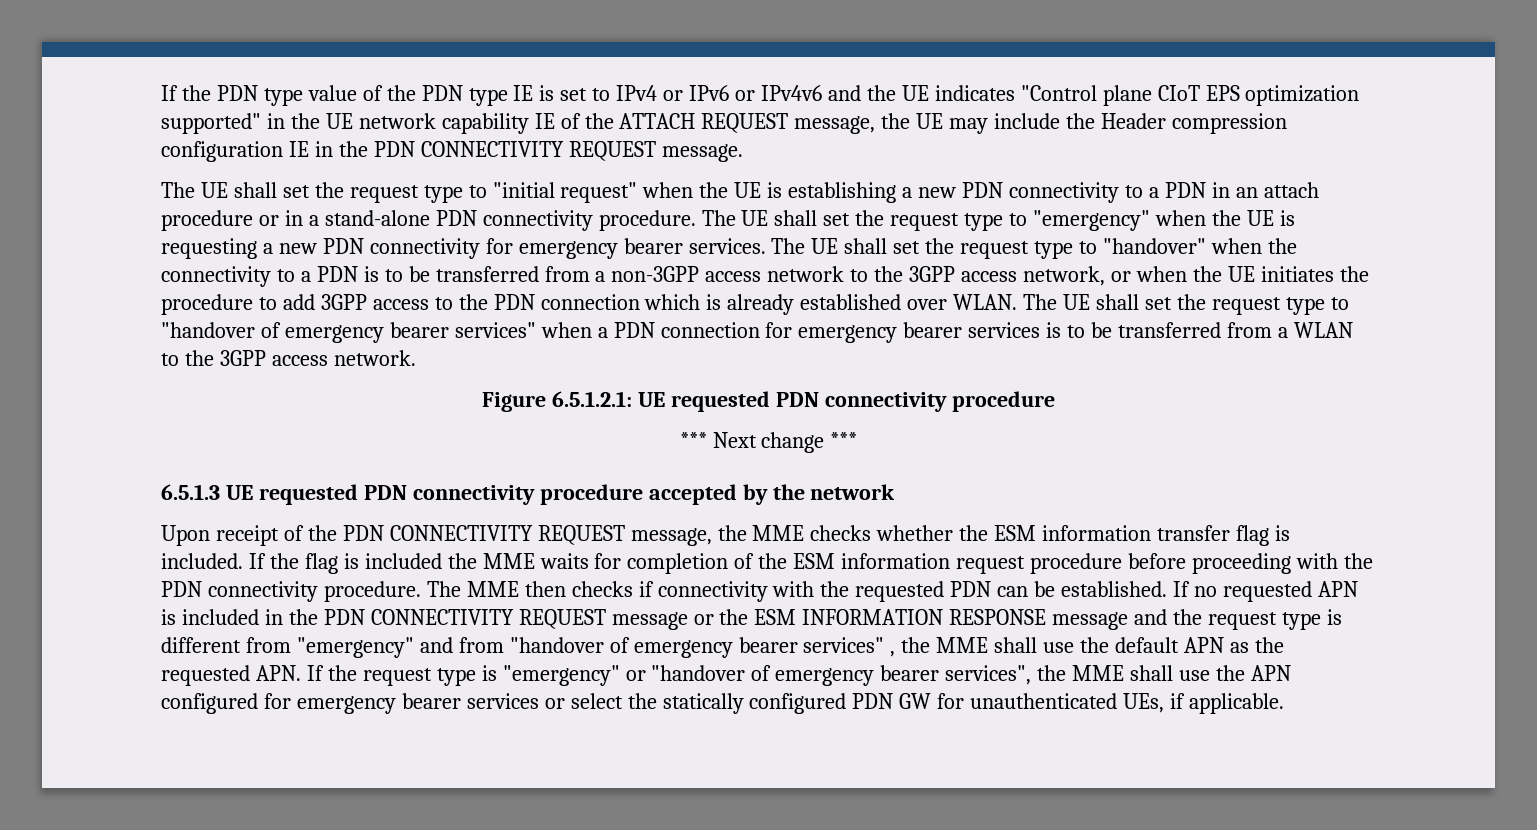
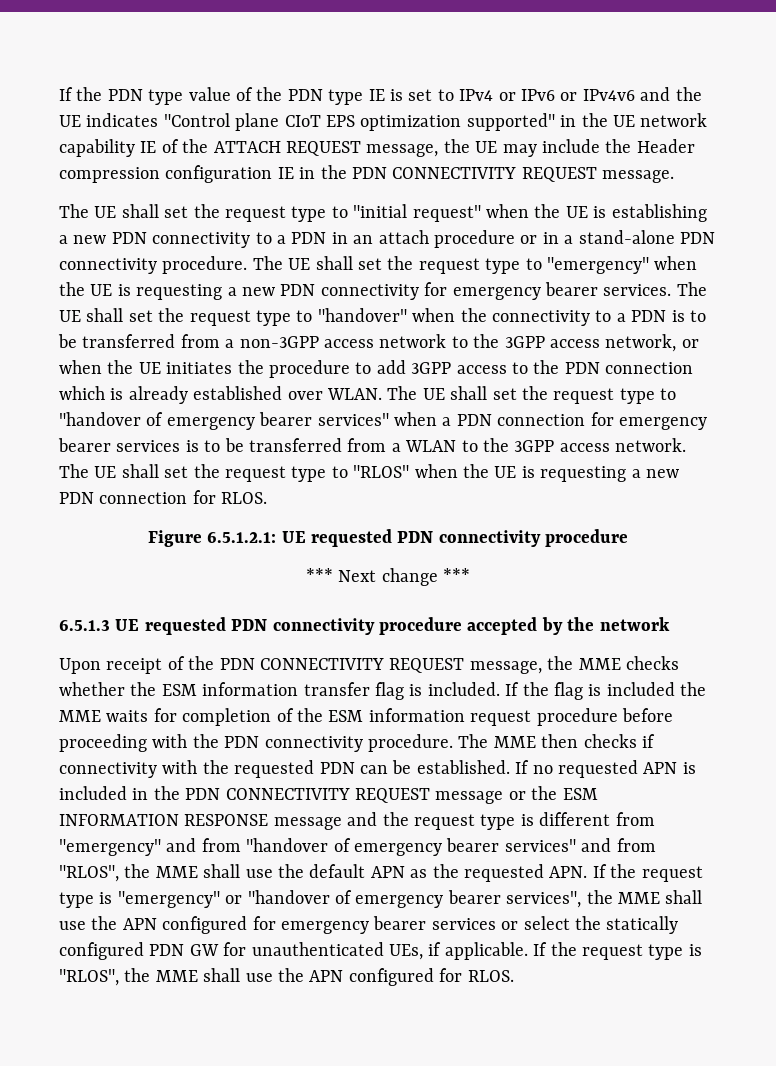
+ The UE shall set the request type to "RLOS" when the UE is requesting a new PDN connection for RLOS.
- If no requested APN is included in the PDN CONNECTIVITY REQUEST message or the ESM INFORMATION RESPONSE message and the request type is different from "emergency" and from "handover of emergency bearer services" , the MME shall use the default APN as the requested APN. If the request type is "emergency" or "handover of emergency bearer services", the MME shall use the APN configured for emergency bearer services or select the statically configured PDN GW for unauthenticated UEs, if applicable.
+ If no requested APN is included in the PDN CONNECTIVITY REQUEST message or the ESM INFORMATION RESPONSE message and the request type is different from "emergency" and from "handover of emergency bearer services" and from "RLOS", the MME shall use the default APN as the requested APN. If the request type is "emergency" or "handover of emergency bearer services", the MME shall use the APN configured for emergency bearer services or select the statically configured PDN GW for unauthenticated UEs, if applicable.
+ If the request type is "RLOS", the MME shall use the APN configured for RLOS.

